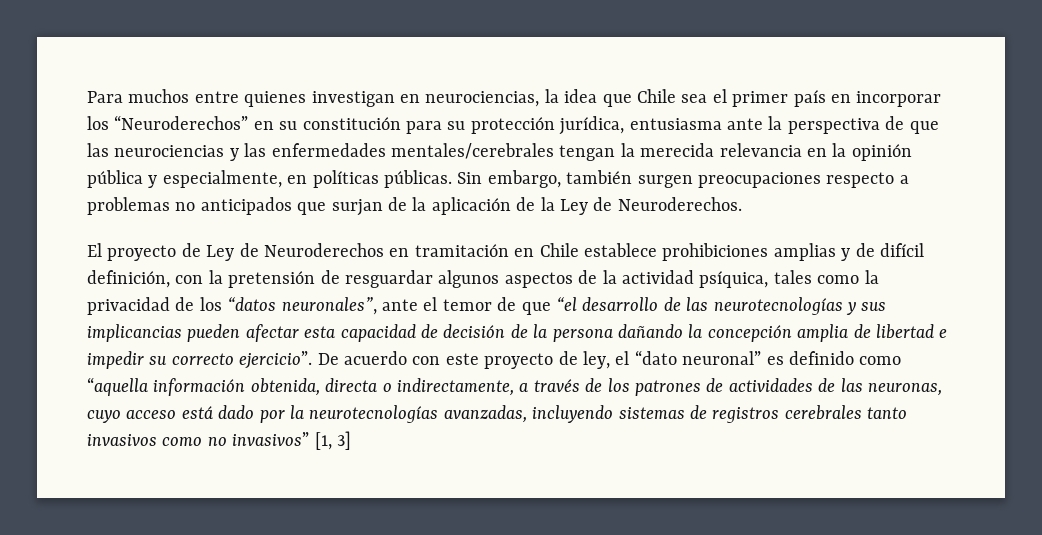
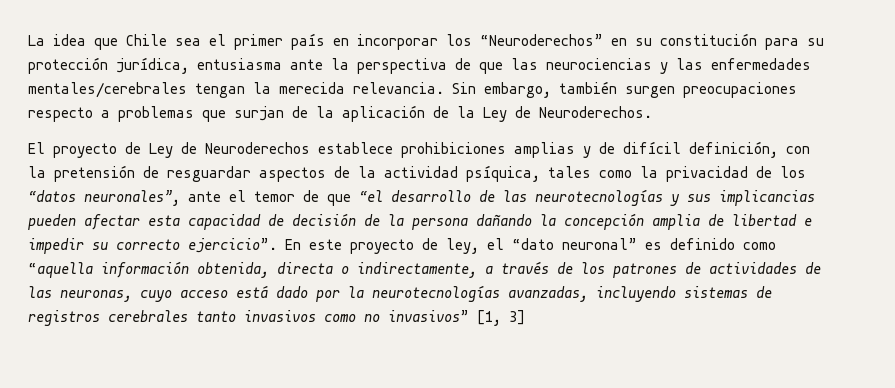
- Para muchos entre quienes investigan en neurociencias, la idea que Chile sea el primer país en incorporar los “Neuroderechos” en su constitución para su protección jurídica, entusiasma ante la perspectiva de que las neurociencias y las enfermedades mentales/cerebrales tengan la merecida relevancia en la opinión pública y especialmente, en políticas públicas.
+ La idea que Chile sea el primer país en incorporar los “Neuroderechos” en su constitución para su protección jurídica, entusiasma ante la perspectiva de que las neurociencias y las enfermedades mentales/cerebrales tengan la merecida relevancia.
- Sin embargo, también surgen preocupaciones respecto a problemas no anticipados que surjan de la aplicación de la Ley de Neuroderechos.
+ Sin embargo, también surgen preocupaciones respecto a problemas que surjan de la aplicación de la Ley de Neuroderechos.
- El proyecto de Ley de Neuroderechos en tramitación en Chile establece prohibiciones amplias y de difícil definición, con la pretensión de resguardar algunos aspectos de la actividad psíquica, tales como la privacidad de los “datos neuronales”, ante el temor de que “el desarrollo de las neurotecnologías y sus implicancias pueden afectar esta capacidad de decisión de la persona dañando la concepción amplia de libertad e impedir su correcto ejercicio”.
+ El proyecto de Ley de Neuroderechos establece prohibiciones amplias y de difícil definición, con la pretensión de resguardar aspectos de la actividad psíquica, tales como la privacidad de los “datos neuronales”, ante el temor de que “el desarrollo de las neurotecnologías y sus implicancias pueden afectar esta capacidad de decisión de la persona dañando la concepción amplia de libertad e impedir su correcto ejercicio”.
- De acuerdo con este proyecto de ley, el “dato neuronal” es definido como “aquella información obtenida, directa o indirectamente, a través de los patrones de actividades de las neuronas, cuyo acceso está dado por la neurotecnologías avanzadas, incluyendo sistemas de registros cerebrales tanto invasivos como no invasivos” [1, 3]
+ En este proyecto de ley, el “dato neuronal” es definido como “aquella información obtenida, directa o indirectamente, a través de los patrones de actividades de las neuronas, cuyo acceso está dado por la neurotecnologías avanzadas, incluyendo sistemas de registros cerebrales tanto invasivos como no invasivos” [1, 3]

